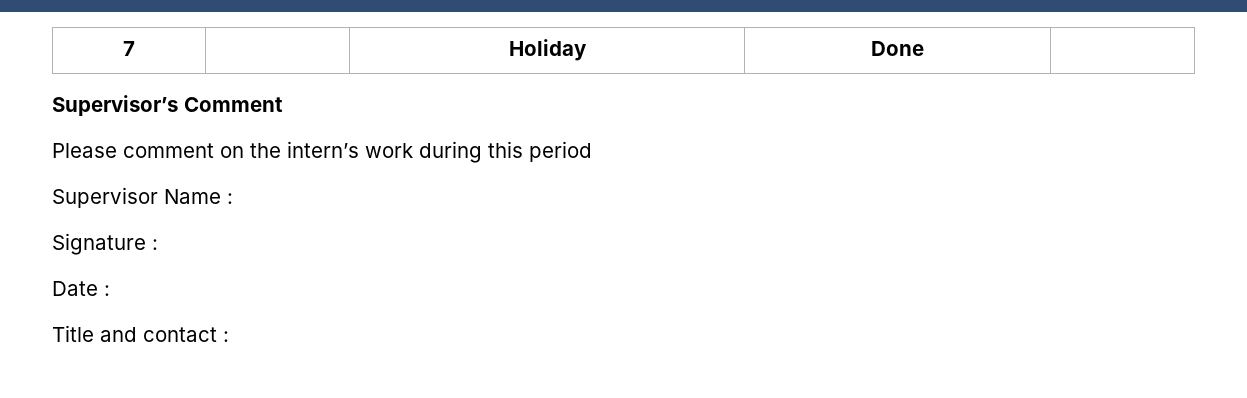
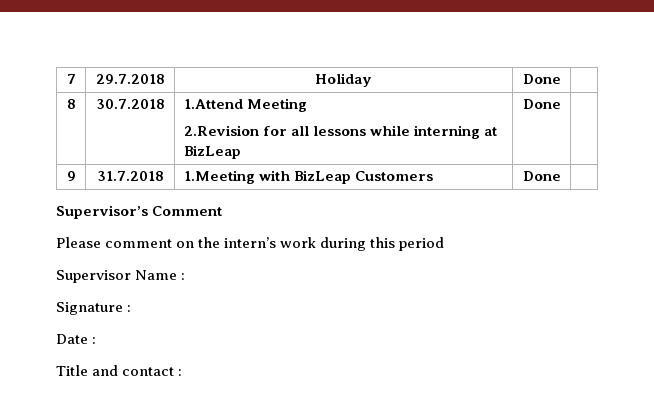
- 7 | | Holiday | Done |
+ 7 | 29.7.2018 | Holiday | Done |
+ 8 | 30.7.2018 | 1.Attend Meeting
+ 2.Revision for all lessons while interning at BizLeap | Done |
+ 9 | 31.7.2018 | 1.Meeting with BizLeap Customers | Done |

